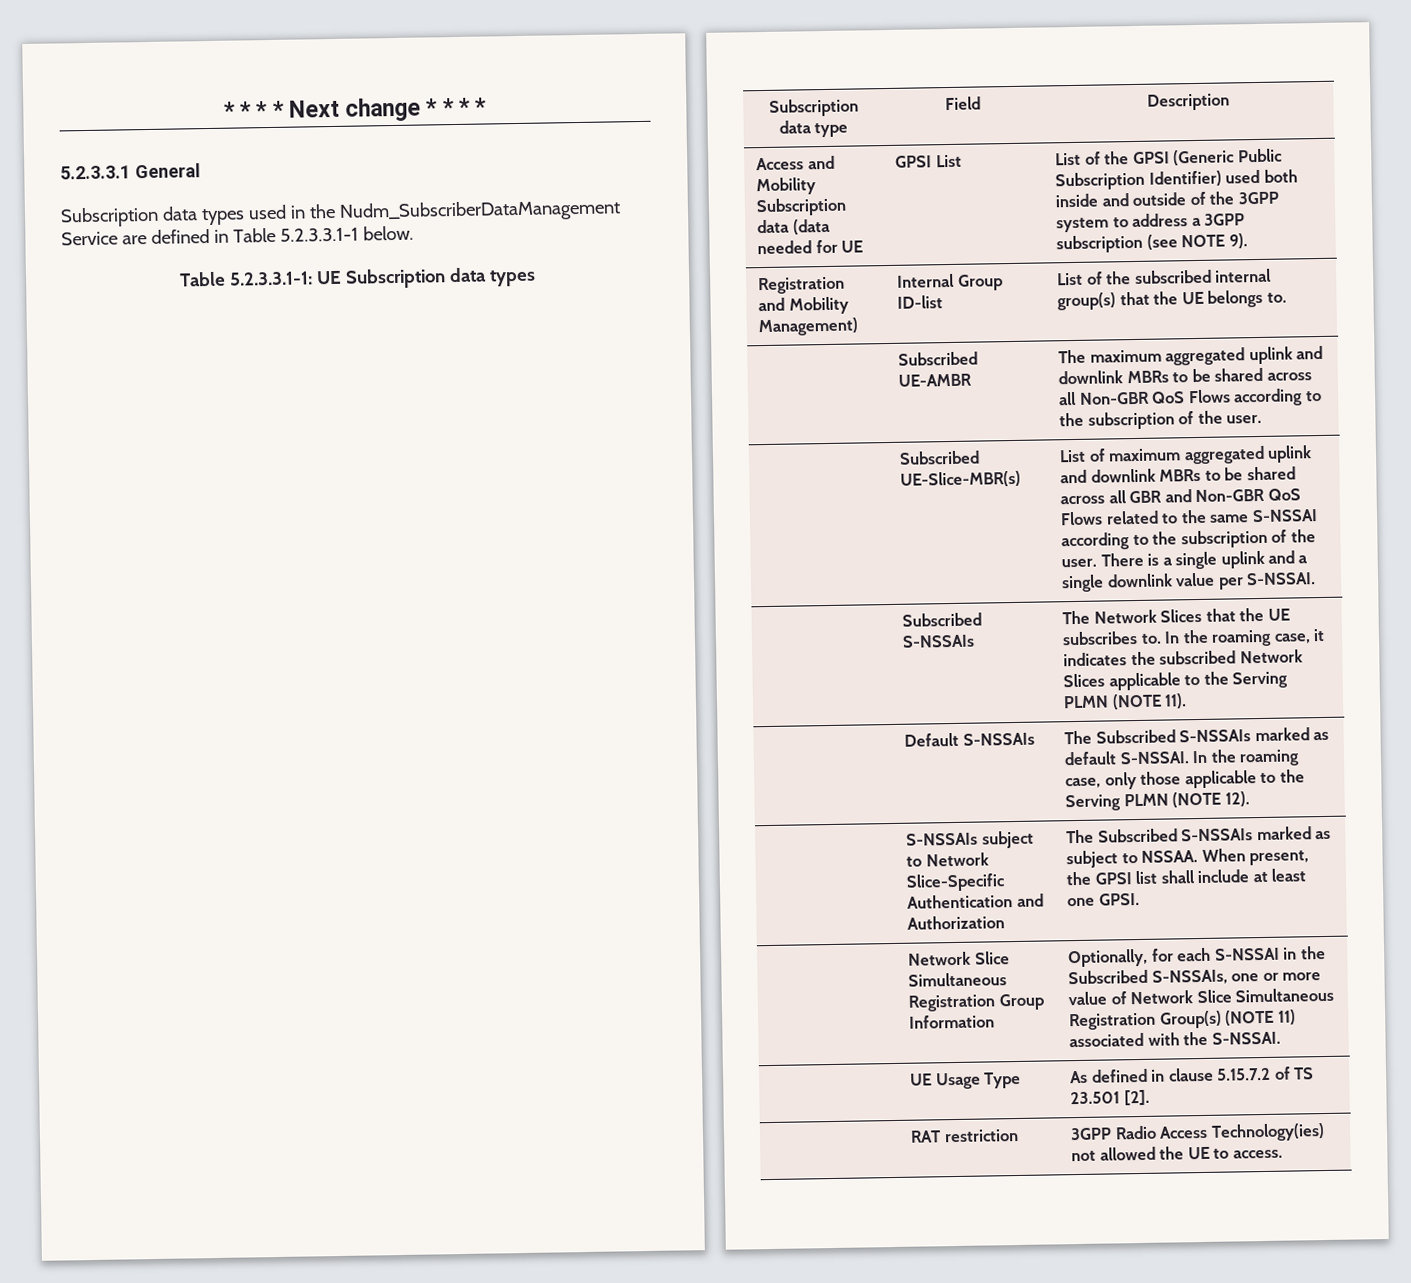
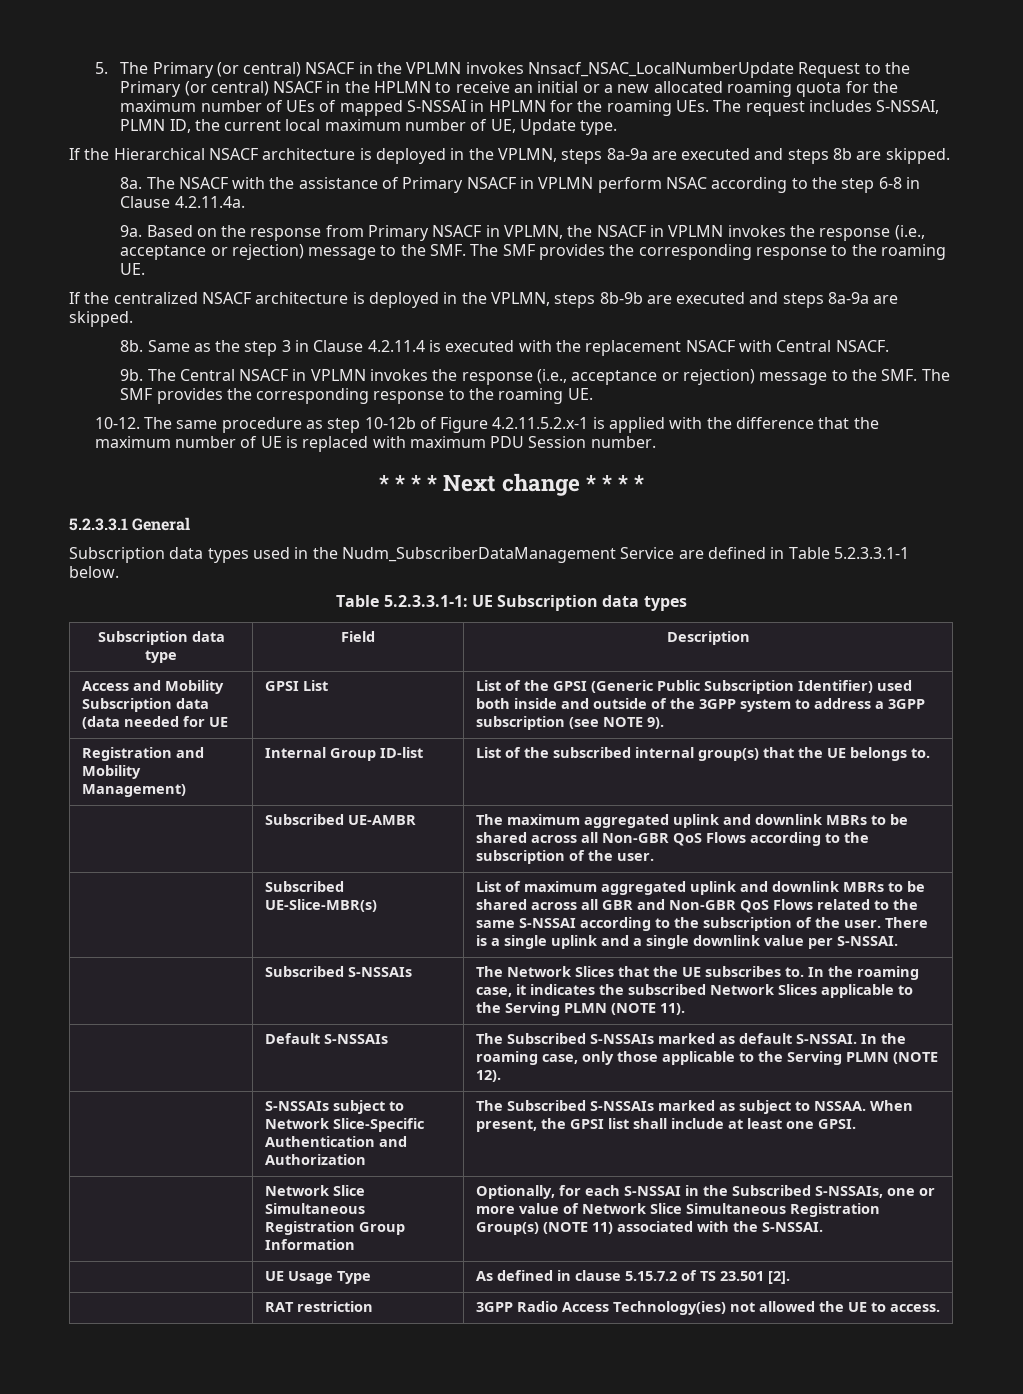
+ 5. The Primary (or central) NSACF in the VPLMN invokes Nnsacf_NSAC_LocalNumberUpdate Request to the Primary (or central) NSACF in the HPLMN to receive an initial or a new allocated roaming quota for the maximum number of UEs of mapped S-NSSAI in HPLMN for the roaming UEs. The request includes S-NSSAI, PLMN ID, the current local maximum number of UE, Update type.
+ If the Hierarchical NSACF architecture is deployed in the VPLMN, steps 8a-9a are executed and steps 8b are skipped.
+ 8a. The NSACF with the assistance of Primary NSACF in VPLMN perform NSAC according to the step 6-8 in Clause 4.2.11.4a.
+ 9a. Based on the response from Primary NSACF in VPLMN, the NSACF in VPLMN invokes the response (i.e., acceptance or rejection) message to the SMF. The SMF provides the corresponding response to the roaming UE.
+ If the centralized NSACF architecture is deployed in the VPLMN, steps 8b-9b are executed and steps 8a-9a are skipped.
+ 8b. Same as the step 3 in Clause 4.2.11.4 is executed with the replacement NSACF with Central NSACF.
+ 9b. The Central NSACF in VPLMN invokes the response (i.e., acceptance or rejection) message to the SMF. The SMF provides the corresponding response to the roaming UE.
+ 10-12. The same procedure as step 10-12b of Figure 4.2.11.5.2.x-1 is applied with the difference that the maximum number of UE is replaced with maximum PDU Session number.

